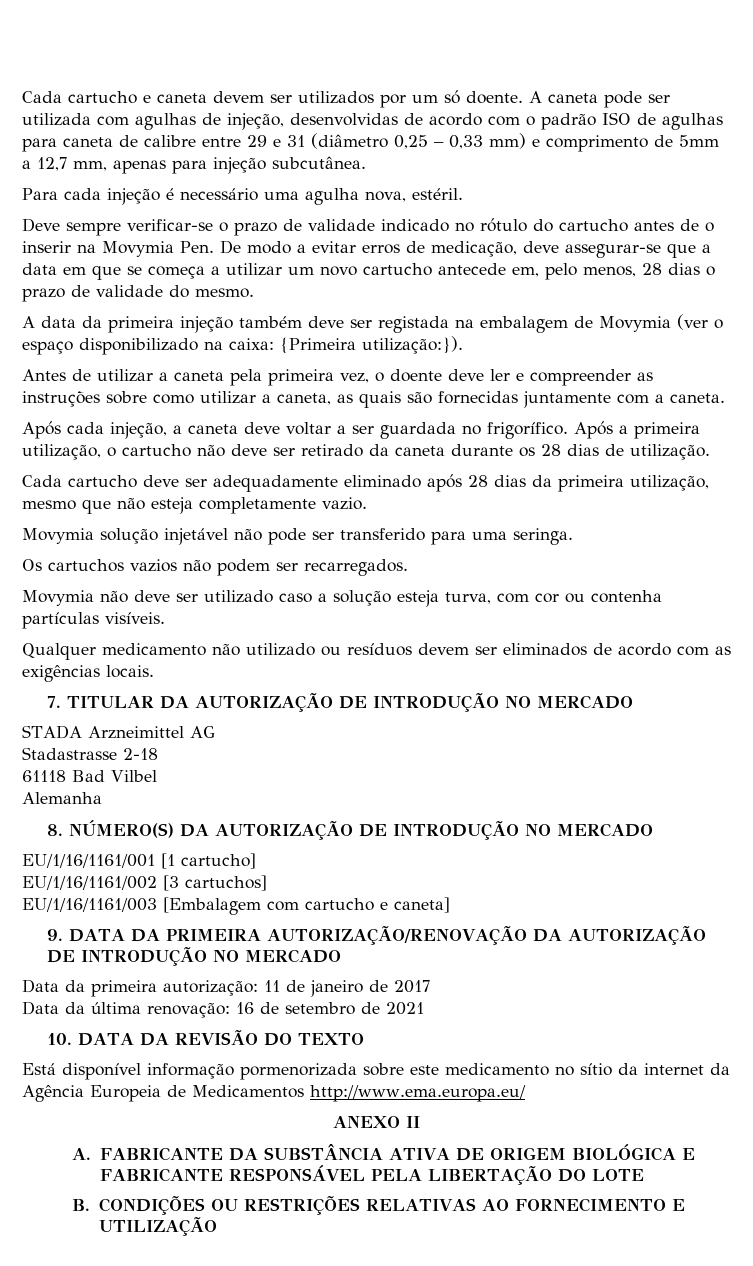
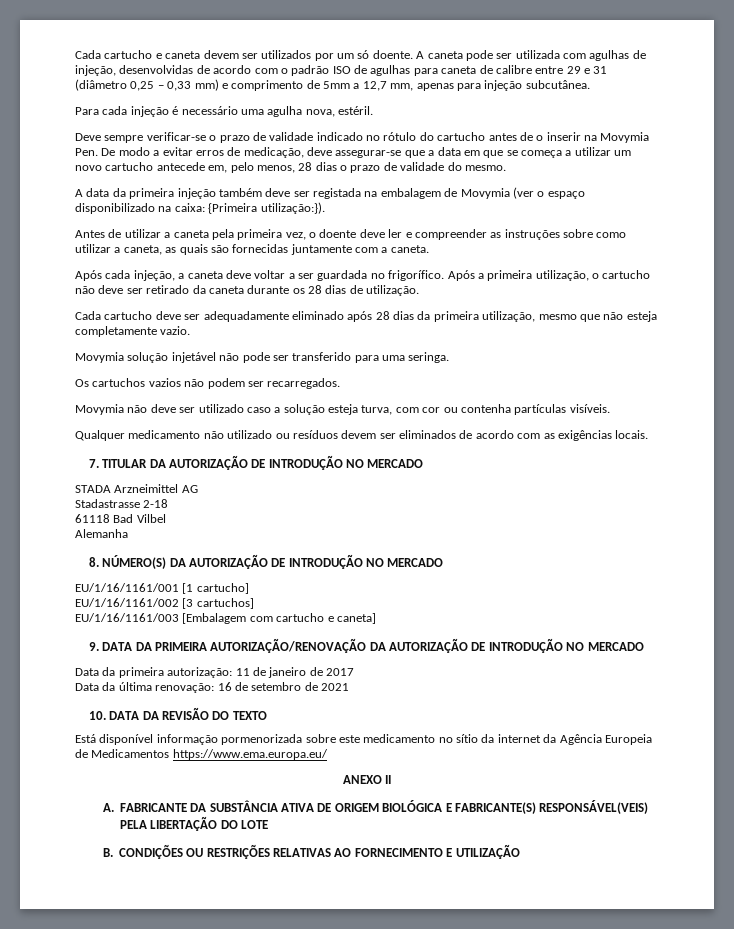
- Está disponível informação pormenorizada sobre este medicamento no sítio da internet da Agência Europeia de Medicamentos http://www.ema.europa.eu/
+ Está disponível informação pormenorizada sobre este medicamento no sítio da internet da Agência Europeia de Medicamentos https://www.ema.europa.eu/
- A. FABRICANTE DA SUBSTÂNCIA ATIVA DE ORIGEM BIOLÓGICA E FABRICANTE RESPONSÁVEL PELA LIBERTAÇÃO DO LOTE
+ A. FABRICANTE DA SUBSTÂNCIA ATIVA DE ORIGEM BIOLÓGICA E FABRICANTE(S) RESPONSÁVEL(VEIS) PELA LIBERTAÇÃO DO LOTE

